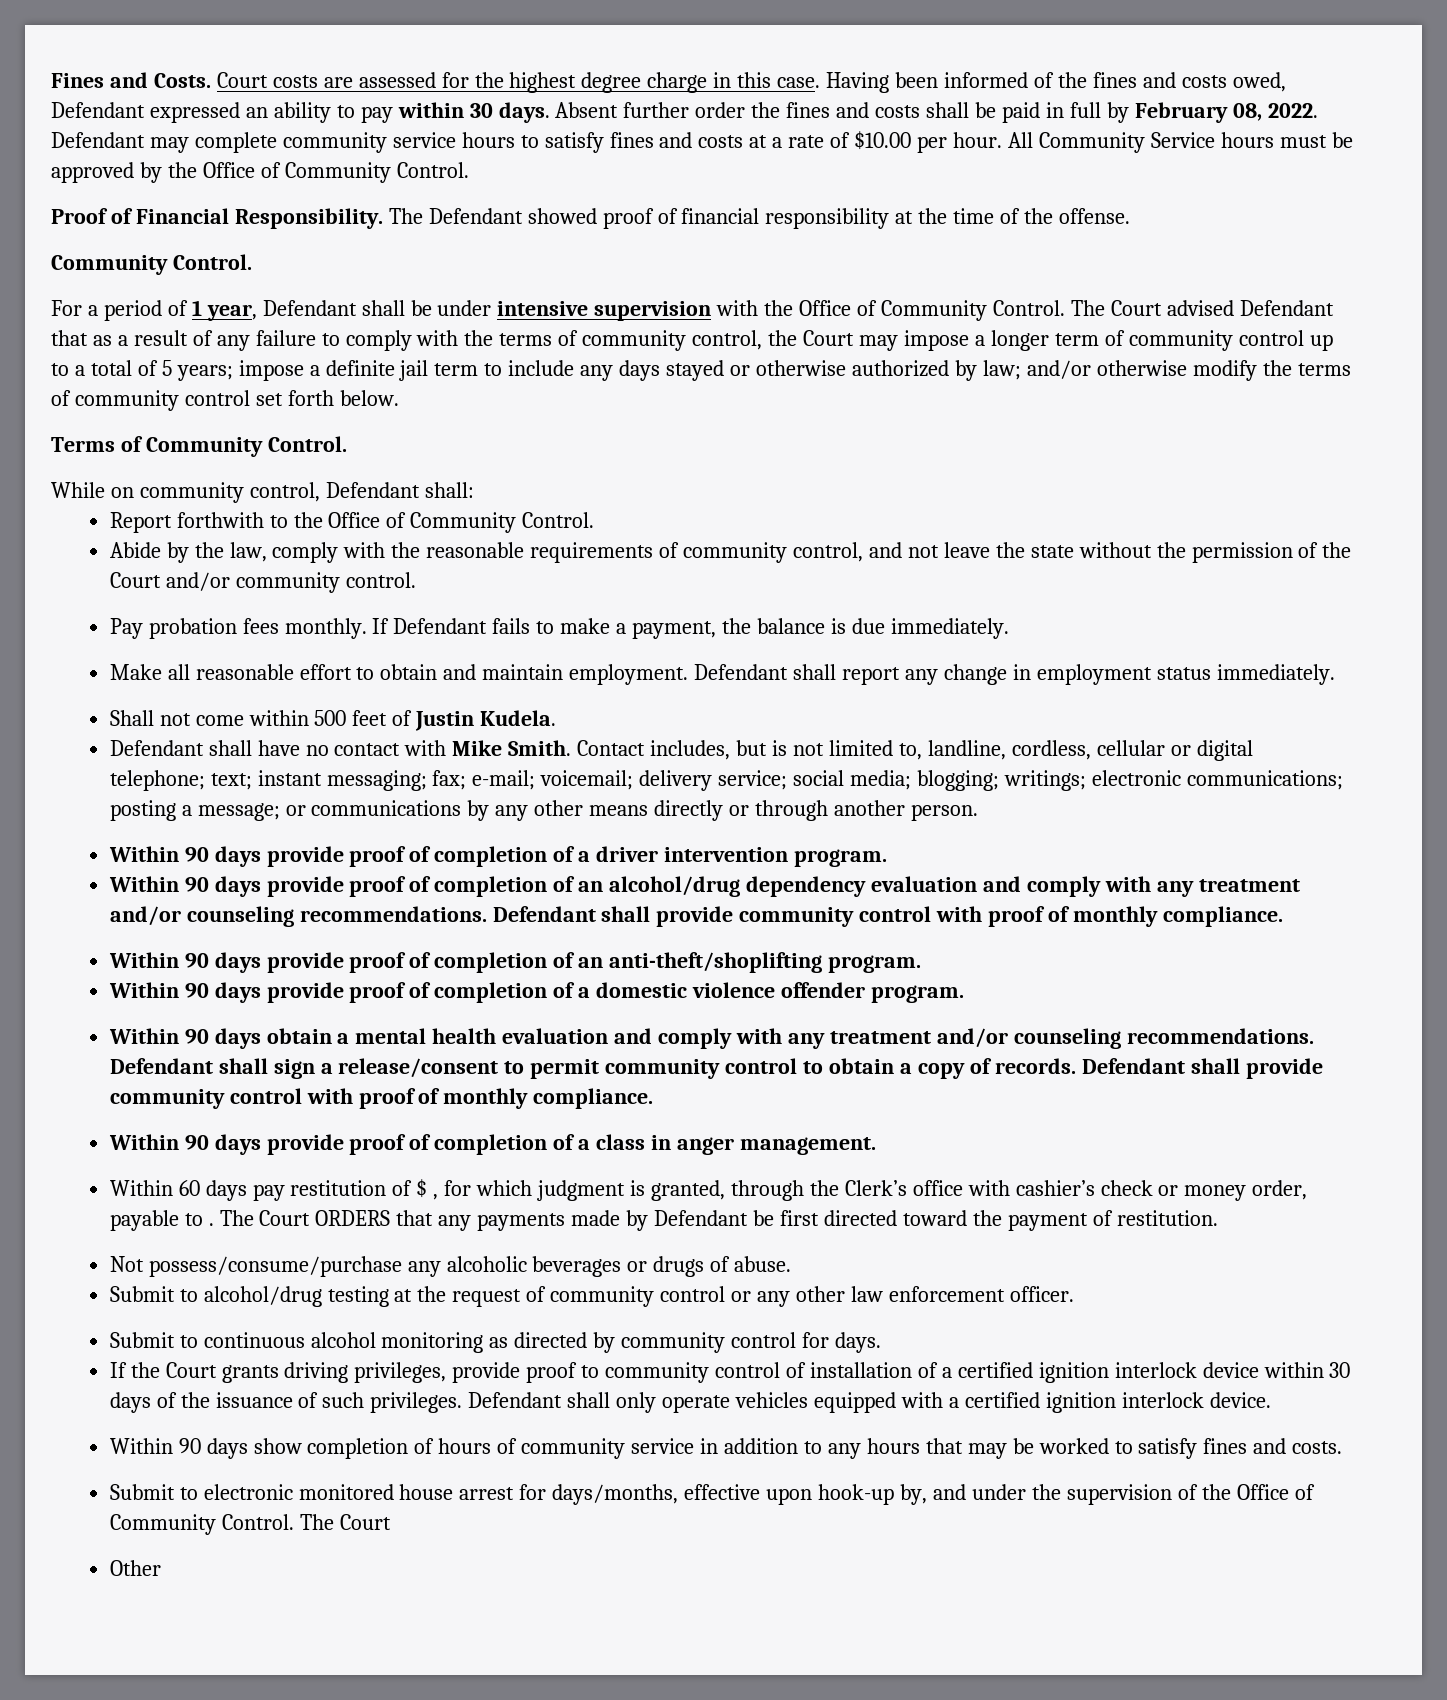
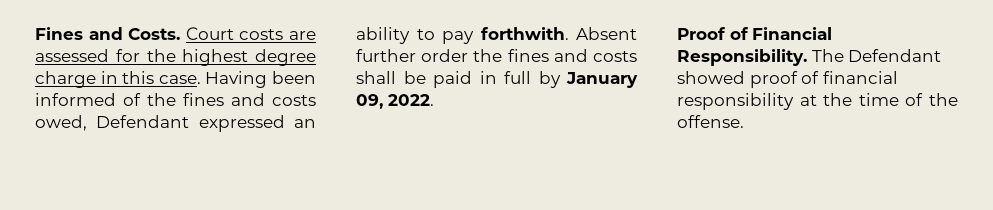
- Having been informed of the fines and costs owed, Defendant expressed an ability to pay within 30 days.
+ Having been informed of the fines and costs owed, Defendant expressed an ability to pay forthwith.
- Absent further order the fines and costs shall be paid in full by February 08, 2022. Defendant may complete community service hours to satisfy fines and costs at a rate of $10.00 per hour. All Community Service hours must be approved by the Office of Community Control.
+ Absent further order the fines and costs shall be paid in full by January 09, 2022.
  The Defendant showed proof of financial responsibility at the time of the offense.
- Community Control.
- For a period of 1 year, Defendant shall be under intensive supervision with the Office of Community Control. The Court advised Defendant that as a result of any failure to comply with the terms of community control, the Court may impose a longer term of community control up to a total of 5 years; impose a definite jail term to include any days stayed or otherwise authorized by law; and/or otherwise modify the terms of community control set forth below.
- Terms of Community Control.
- While on community control, Defendant shall:
- Report forthwith to the Office of Community Control.
- Abide by the law, comply with the reasonable requirements of community control, and not leave the state without the permission of the Court and/or community control.
- Pay probation fees monthly. If Defendant fails to make a payment, the balance is due immediately.
- Make all reasonable effort to obtain and maintain employment. Defendant shall report any change in employment status immediately.
- Shall not come within 500 feet of Justin Kudela.
- Defendant shall have no contact with Mike Smith. Contact includes, but is not limited to, landline, cordless, cellular or digital telephone; text; instant messaging; fax; e-mail; voicemail; delivery service; social media; blogging; writings; electronic communications; posting a message; or communications by any other means directly or through another person.
- Within 90 days provide proof of completion of a driver intervention program.
- Within 90 days provide proof of completion of an alcohol/drug dependency evaluation and comply with any treatment and/or counseling recommendations. Defendant shall provide community control with proof of monthly compliance.
- Within 90 days provide proof of completion of an anti-theft/shoplifting program.
- Within 90 days provide proof of completion of a domestic violence offender program.
- Within 90 days obtain a mental health evaluation and comply with any treatment and/or counseling recommendations. Defendant shall sign a release/consent to permit community control to obtain a copy of records. Defendant shall provide community control with proof of monthly compliance.
- Within 90 days provide proof of completion of a class in anger management.
- Within 60 days pay restitution of $ , for which judgment is granted, through the Clerk’s office with cashier’s check or money order, payable to . The Court ORDERS that any payments made by Defendant be first directed toward the payment of restitution.
- Not possess/consume/purchase any alcoholic beverages or drugs of abuse.
- Submit to alcohol/drug testing at the request of community control or any other law enforcement officer.
- Submit to continuous alcohol monitoring as directed by community control for days.
- If the Court grants driving privileges, provide proof to community control of installation of a certified ignition interlock device within 30 days of the issuance of such privileges. Defendant shall only operate vehicles equipped with a certified ignition interlock device.
- Within 90 days show completion of hours of community service in addition to any hours that may be worked to satisfy fines and costs.
- Submit to electronic monitored house arrest for days/months, effective upon hook-up by, and under the supervision of the Office of Community Control. The Court
- Other

